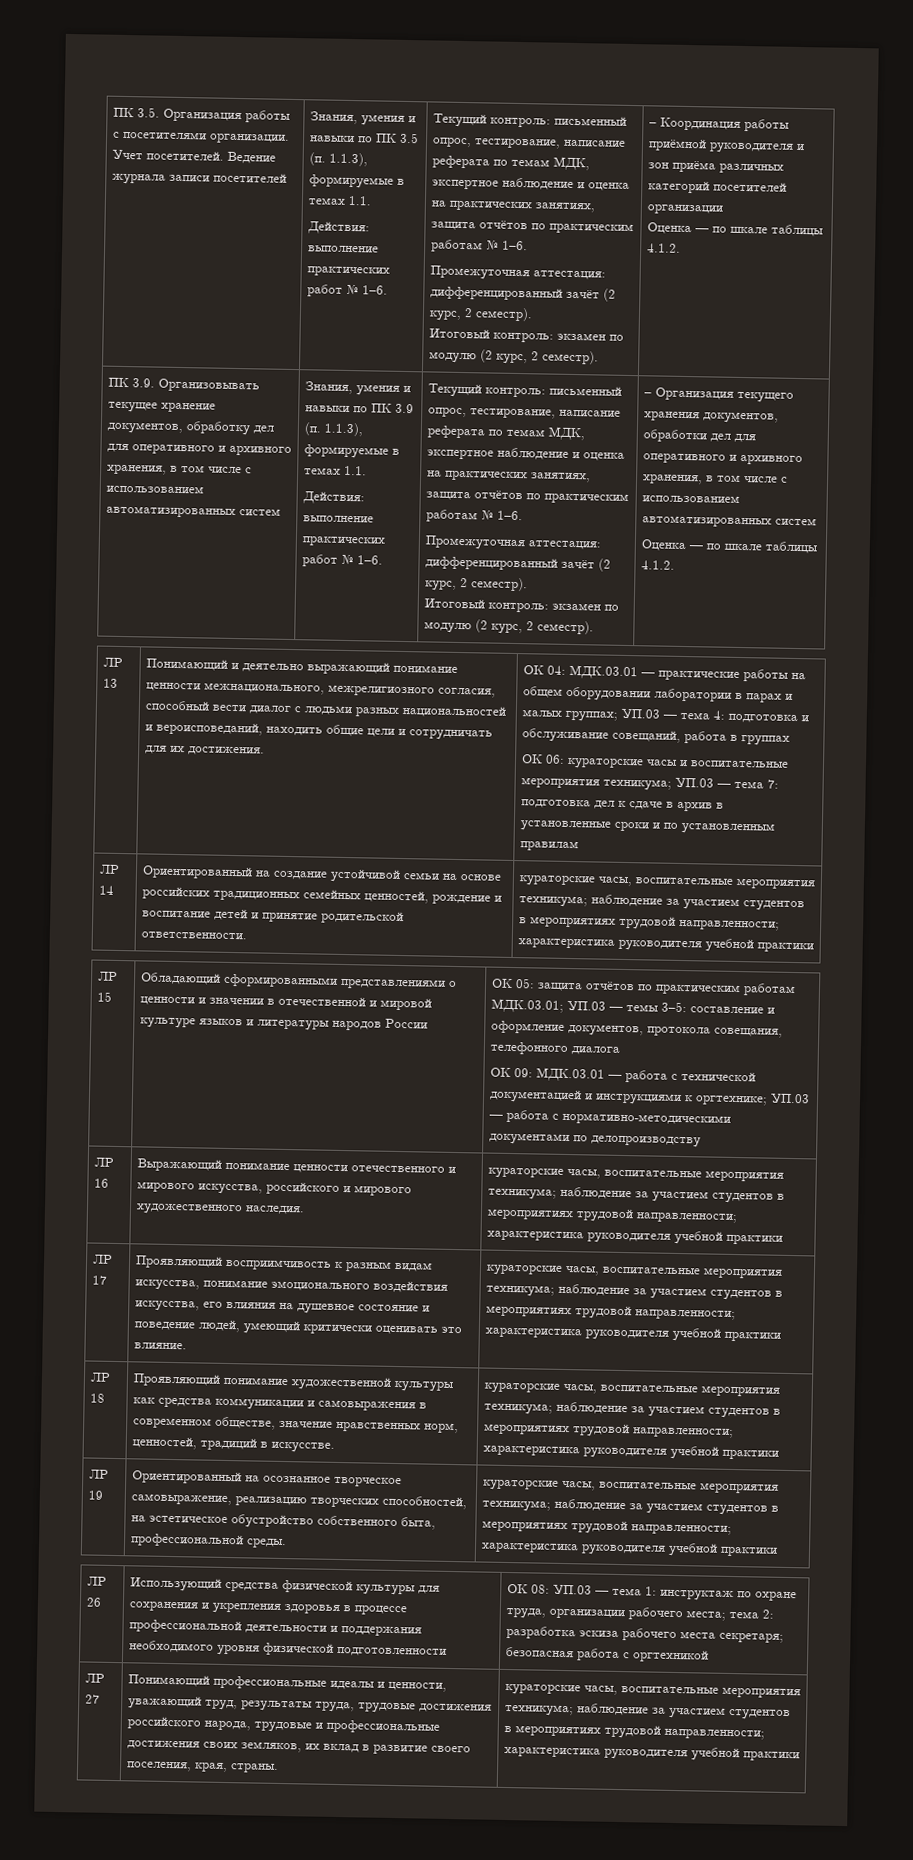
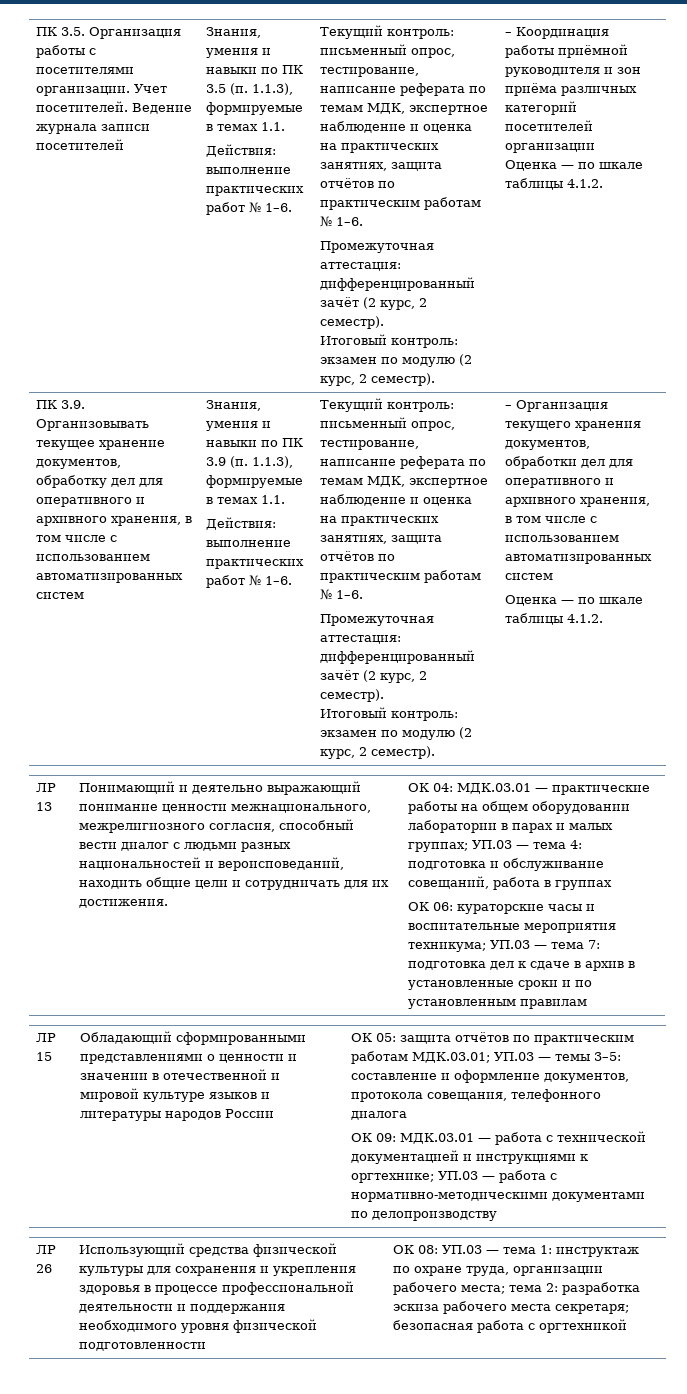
- ЛР 14 | Ориентированный на создание устойчивой семьи на основе российских традиционных семейных ценностей, рождение и воспитание детей и принятие родительской ответственности. | кураторские часы, воспитательные мероприятия техникума; наблюдение за участием студентов в мероприятиях трудовой направленности; характеристика руководителя учебной практики
- ЛР 16 | Выражающий понимание ценности отечественного и мирового искусства, российского и мирового художественного наследия. | кураторские часы, воспитательные мероприятия техникума; наблюдение за участием студентов в мероприятиях трудовой направленности; характеристика руководителя учебной практики
- ЛР 17 | Проявляющий восприимчивость к разным видам искусства, понимание эмоционального воздействия искусства, его влияния на душевное состояние и поведение людей, умеющий критически оценивать это влияние. | кураторские часы, воспитательные мероприятия техникума; наблюдение за участием студентов в мероприятиях трудовой направленности; характеристика руководителя учебной практики
- ЛР 18 | Проявляющий понимание художественной культуры как средства коммуникации и самовыражения в современном обществе, значение нравственных норм, ценностей, традиций в искусстве. | кураторские часы, воспитательные мероприятия техникума; наблюдение за участием студентов в мероприятиях трудовой направленности; характеристика руководителя учебной практики
- ЛР 19 | Ориентированный на осознанное творческое самовыражение, реализацию творческих способностей, на эстетическое обустройство собственного быта, профессиональной среды. | кураторские часы, воспитательные мероприятия техникума; наблюдение за участием студентов в мероприятиях трудовой направленности; характеристика руководителя учебной практики
- ЛР 27 | Понимающий профессиональные идеалы и ценности, уважающий труд, результаты труда, трудовые достижения российского народа, трудовые и профессиональные достижения своих земляков, их вклад в развитие своего поселения, края, страны. | кураторские часы, воспитательные мероприятия техникума; наблюдение за участием студентов в мероприятиях трудовой направленности; характеристика руководителя учебной практики

